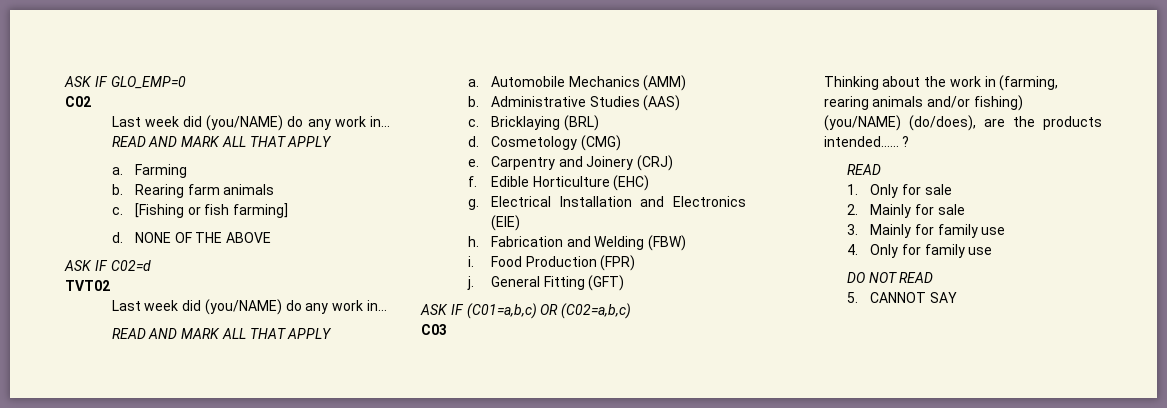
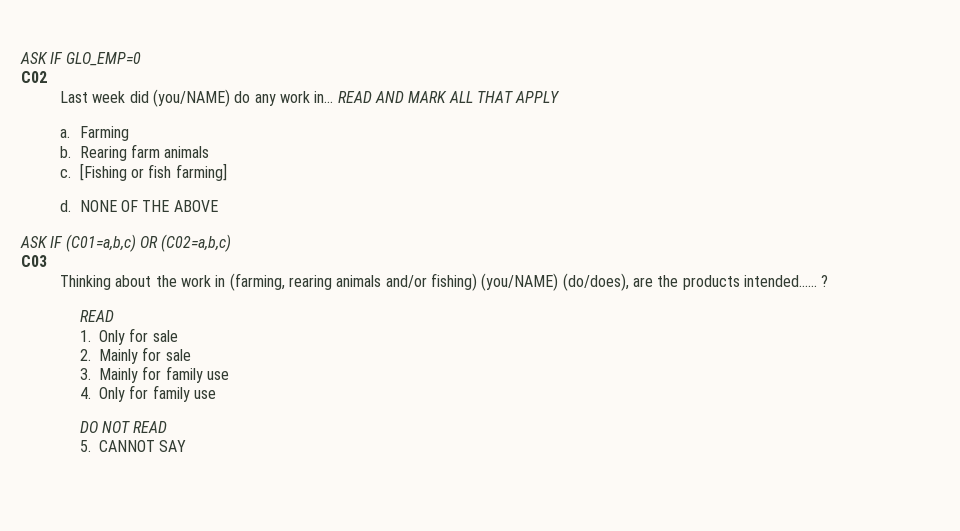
- ASK IF C02=d
- TVT02
- Last week did (you/NAME) do any work in…
- READ AND MARK ALL THAT APPLY
- a. Automobile Mechanics (AMM)
- b. Administrative Studies (AAS)
- c. Bricklaying (BRL)
- d. Cosmetology (CMG)
- e. Carpentry and Joinery (CRJ)
- f. Edible Horticulture (EHC)
- g. Electrical Installation and Electronics (EIE)
- h. Fabrication and Welding (FBW)
- i. Food Production (FPR)
- j. General Fitting (GFT)

